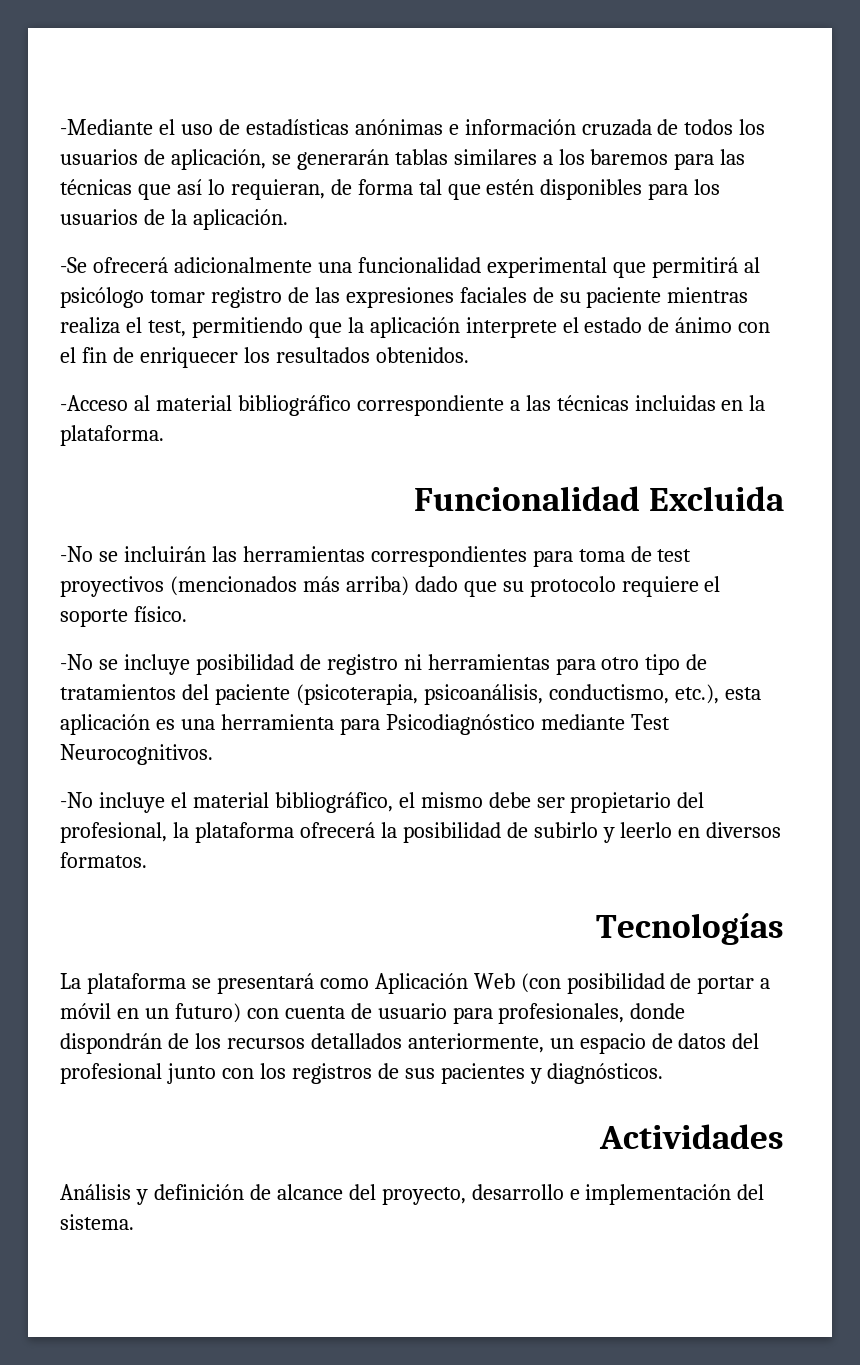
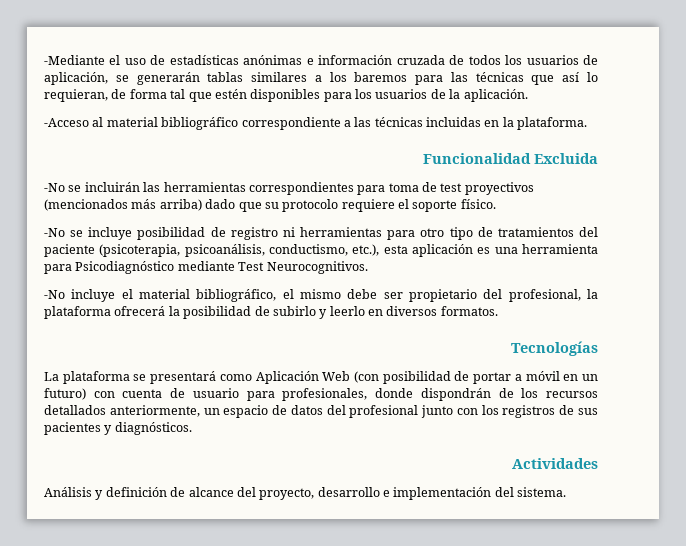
- -Se ofrecerá adicionalmente una funcionalidad experimental que permitirá al psicólogo tomar registro de las expresiones faciales de su paciente mientras realiza el test, permitiendo que la aplicación interprete el estado de ánimo con el fin de enriquecer los resultados obtenidos.

